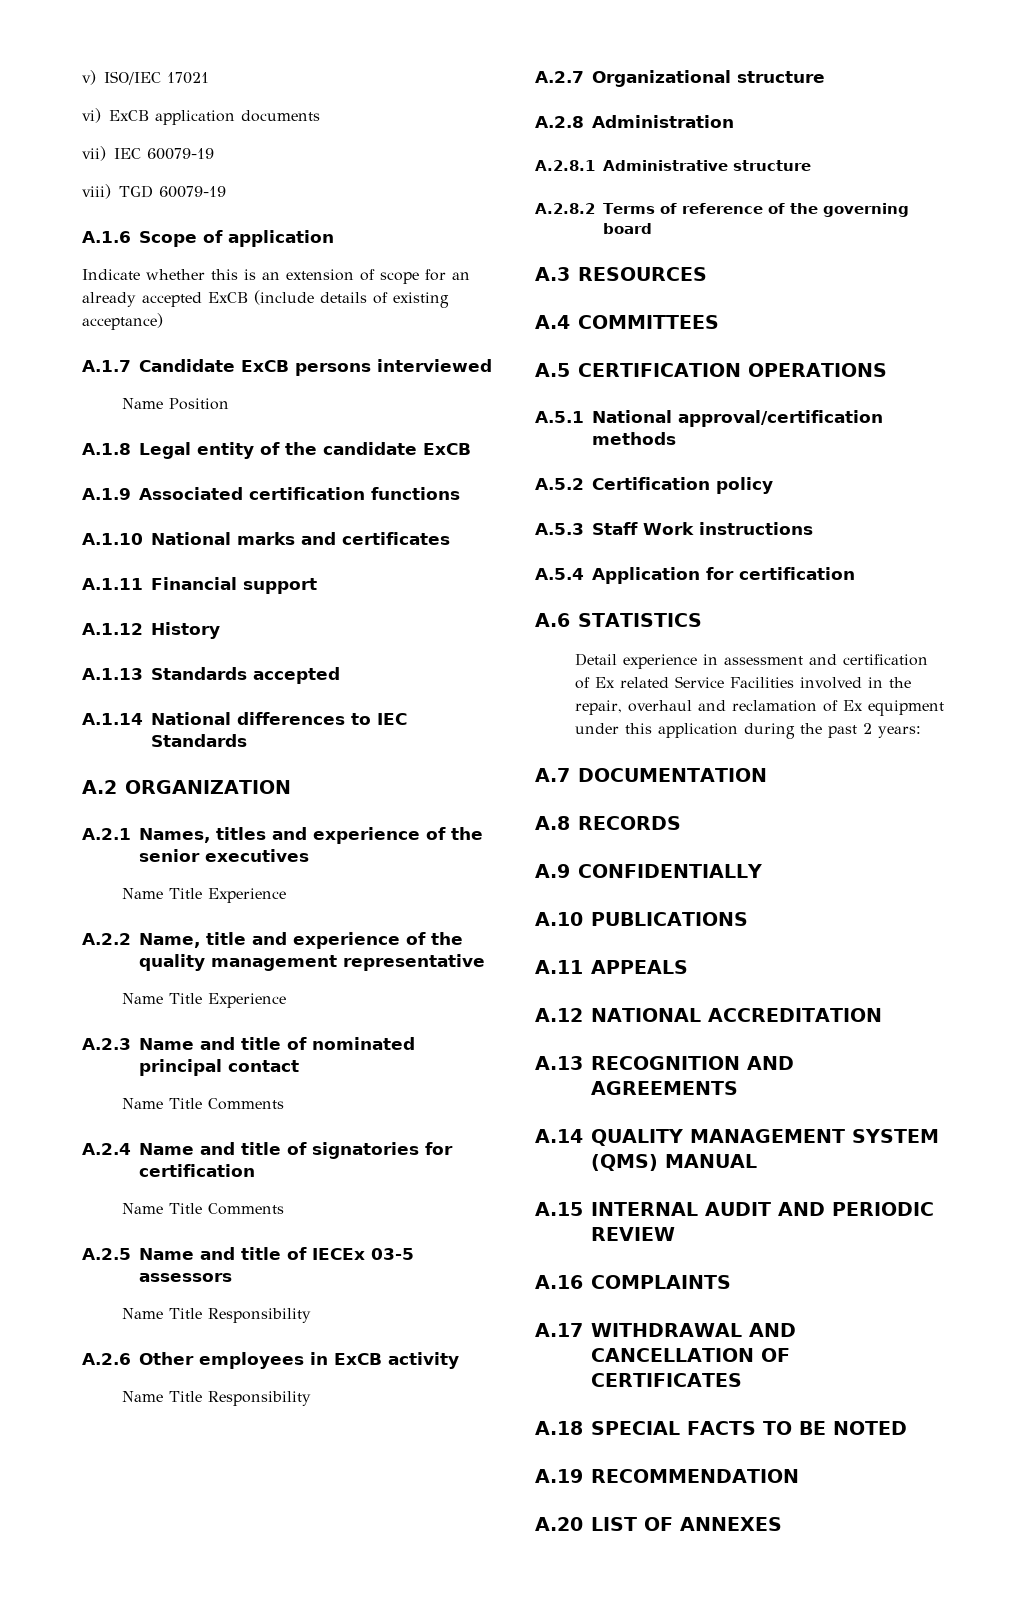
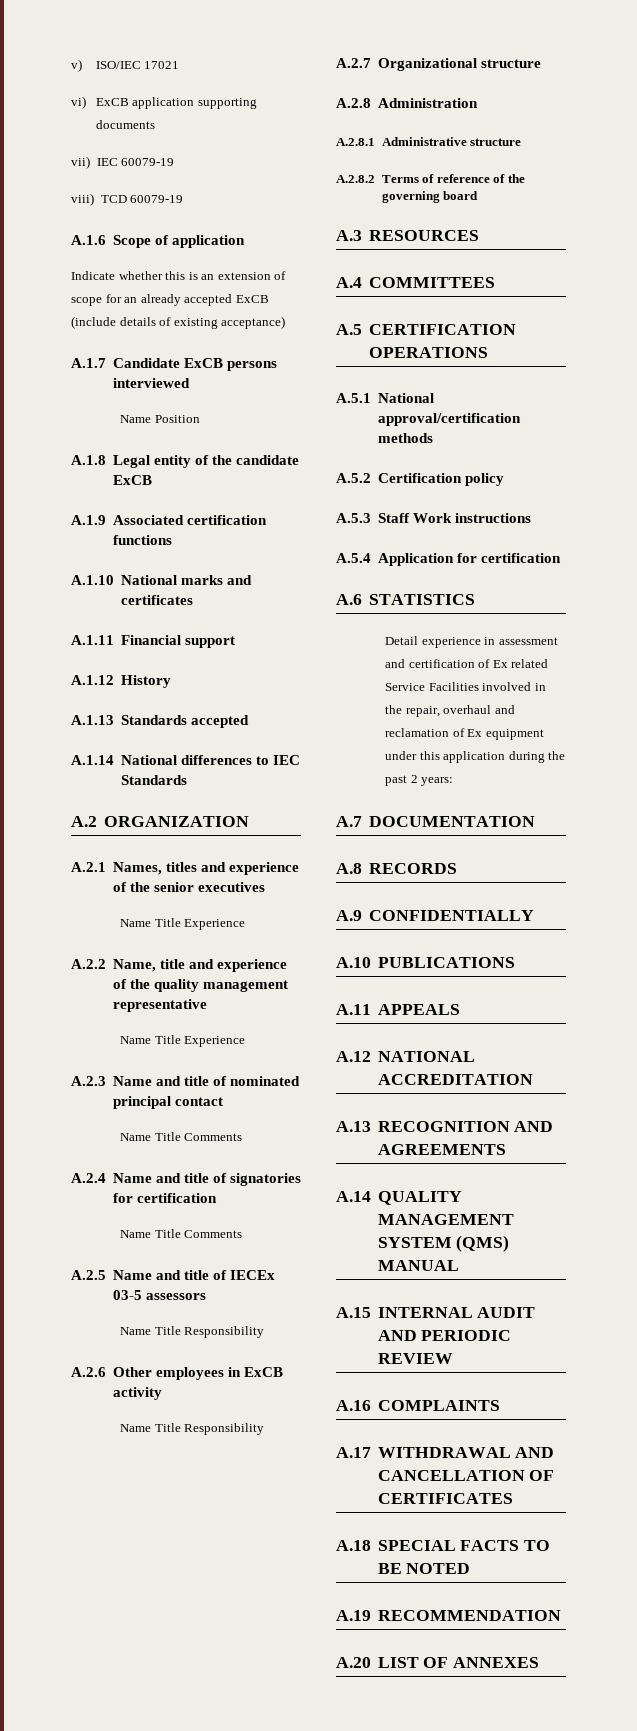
- vi) ExCB application documents
+ vi) ExCB application supporting documents
- viii) TGD 60079-19
+ viii) TCD 60079-19

